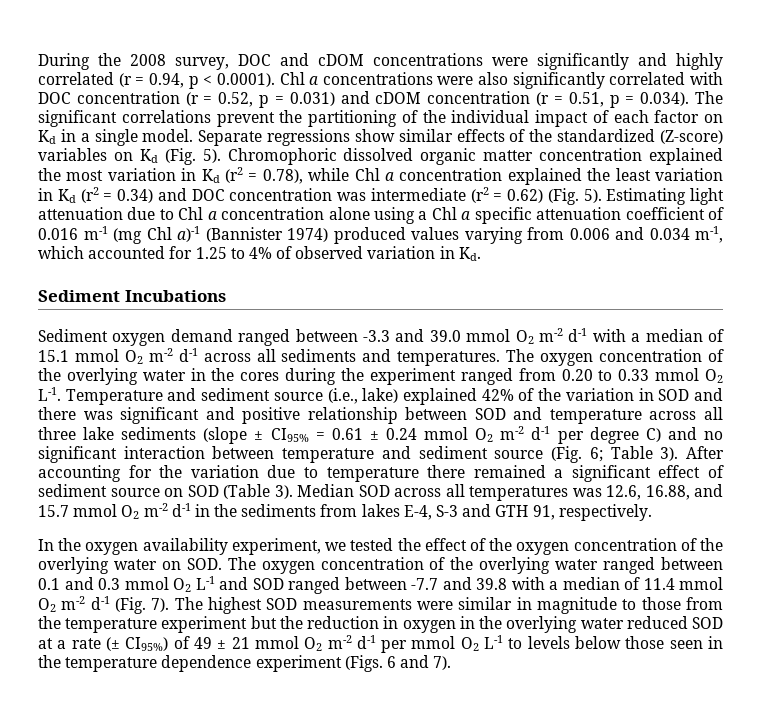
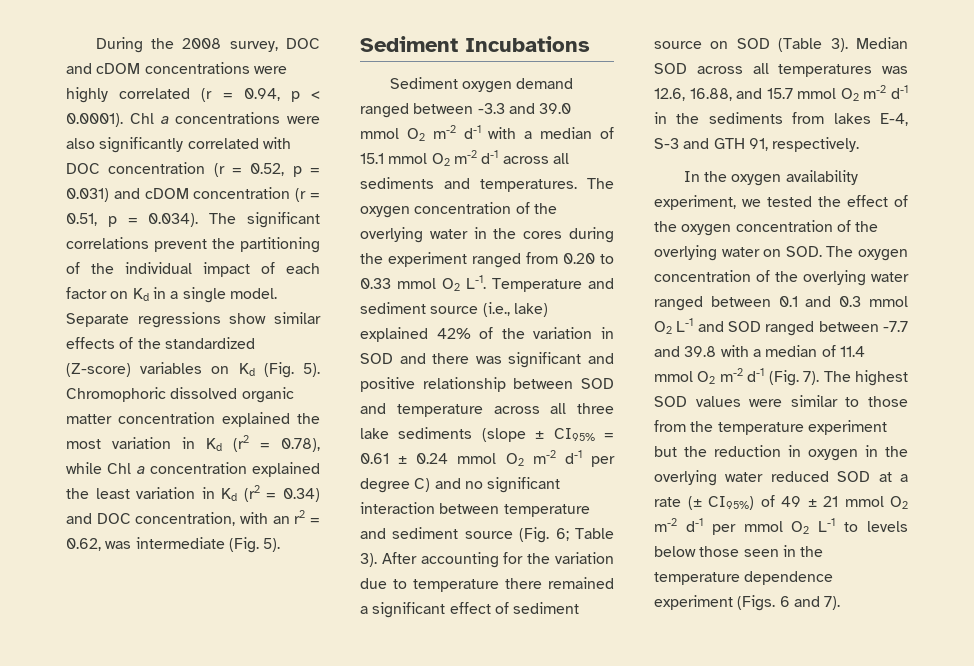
- During the 2008 survey, DOC and cDOM concentrations were significantly and highly correlated (r = 0.94, p < 0.0001). Chl a concentrations were also significantly correlated with DOC concentration (r = 0.52, p = 0.031) and cDOM concentration (r = 0.51, p = 0.034). The significant correlations prevent the partitioning of the individual impact of each factor on Kd in a single model.
+ During the 2008 survey, DOC and cDOM concentrations were highly correlated (r = 0.94, p < 0.0001). Chl a concentrations were also significantly correlated with DOC concentration (r = 0.52, p = 0.031) and cDOM concentration (r = 0.51, p = 0.034). The significant correlations prevent the partitioning of the individual impact of each factor on Kd in a single model.
- Chromophoric dissolved organic matter concentration explained the most variation in Kd (r2 = 0.78), while Chl a concentration explained the least variation in Kd (r2 = 0.34) and DOC concentration was intermediate (r2 = 0.62) (Fig. 5). Estimating light attenuation due to Chl a concentration alone using a Chl a specific attenuation coefficient of 0.016 m-1 (mg Chl a)-1 (Bannister 1974) produced values varying from 0.006 and 0.034 m-1, which accounted for 1.25 to 4% of observed variation in Kd.
+ Chromophoric dissolved organic matter concentration explained the most variation in Kd (r2 = 0.78), while Chl a concentration explained the least variation in Kd (r2 = 0.34) and DOC concentration, with an r2 = 0.62, was intermediate (Fig. 5).
- The highest SOD measurements were similar in magnitude to those from the temperature experiment but the reduction in oxygen in the overlying water reduced SOD at a rate (± CI95%) of 49 ± 21 mmol O2 m-2 d-1 per mmol O2 L-1 to levels below those seen in the temperature dependence experiment (Figs. 6 and 7).
+ The highest SOD values were similar to those from the temperature experiment but the reduction in oxygen in the overlying water reduced SOD at a rate (± CI95%) of 49 ± 21 mmol O2 m-2 d-1 per mmol O2 L-1 to levels below those seen in the temperature dependence experiment (Figs. 6 and 7).

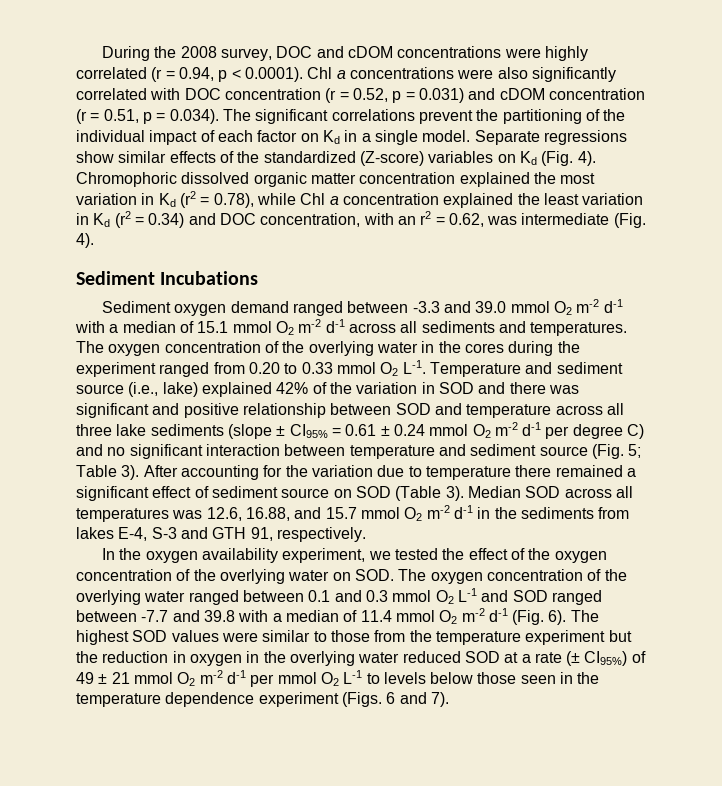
- Separate regressions show similar effects of the standardized (Z-score) variables on Kd (Fig. 5).
+ Separate regressions show similar effects of the standardized (Z-score) variables on Kd (Fig. 4).
- Chromophoric dissolved organic matter concentration explained the most variation in Kd (r2 = 0.78), while Chl a concentration explained the least variation in Kd (r2 = 0.34) and DOC concentration, with an r2 = 0.62, was intermediate (Fig. 5).
+ Chromophoric dissolved organic matter concentration explained the most variation in Kd (r2 = 0.78), while Chl a concentration explained the least variation in Kd (r2 = 0.34) and DOC concentration, with an r2 = 0.62, was intermediate (Fig. 4).
- The oxygen concentration of the overlying water in the cores during the experiment ranged from 0.20 to 0.33 mmol O2 L-1. Temperature and sediment source (i.e., lake) explained 42% of the variation in SOD and there was significant and positive relationship between SOD and temperature across all three lake sediments (slope ± CI95% = 0.61 ± 0.24 mmol O2 m-2 d-1 per degree C) and no significant interaction between temperature and sediment source (Fig. 6;
+ The oxygen concentration of the overlying water in the cores during the experiment ranged from 0.20 to 0.33 mmol O2 L-1. Temperature and sediment source (i.e., lake) explained 42% of the variation in SOD and there was significant and positive relationship between SOD and temperature across all three lake sediments (slope ± CI95% = 0.61 ± 0.24 mmol O2 m-2 d-1 per degree C) and no significant interaction between temperature and sediment source (Fig. 5;
- In the oxygen availability experiment, we tested the effect of the oxygen concentration of the overlying water on SOD. The oxygen concentration of the overlying water ranged between 0.1 and 0.3 mmol O2 L-1 and SOD ranged between -7.7 and 39.8 with a median of 11.4 mmol O2 m-2 d-1 (Fig. 7).
+ In the oxygen availability experiment, we tested the effect of the oxygen concentration of the overlying water on SOD. The oxygen concentration of the overlying water ranged between 0.1 and 0.3 mmol O2 L-1 and SOD ranged between -7.7 and 39.8 with a median of 11.4 mmol O2 m-2 d-1 (Fig. 6).

